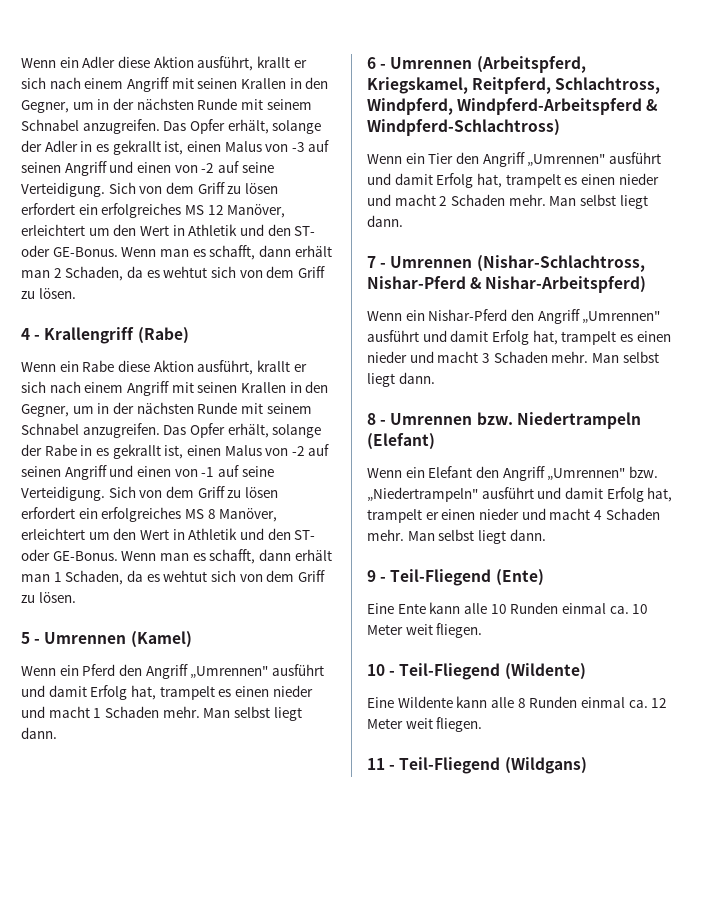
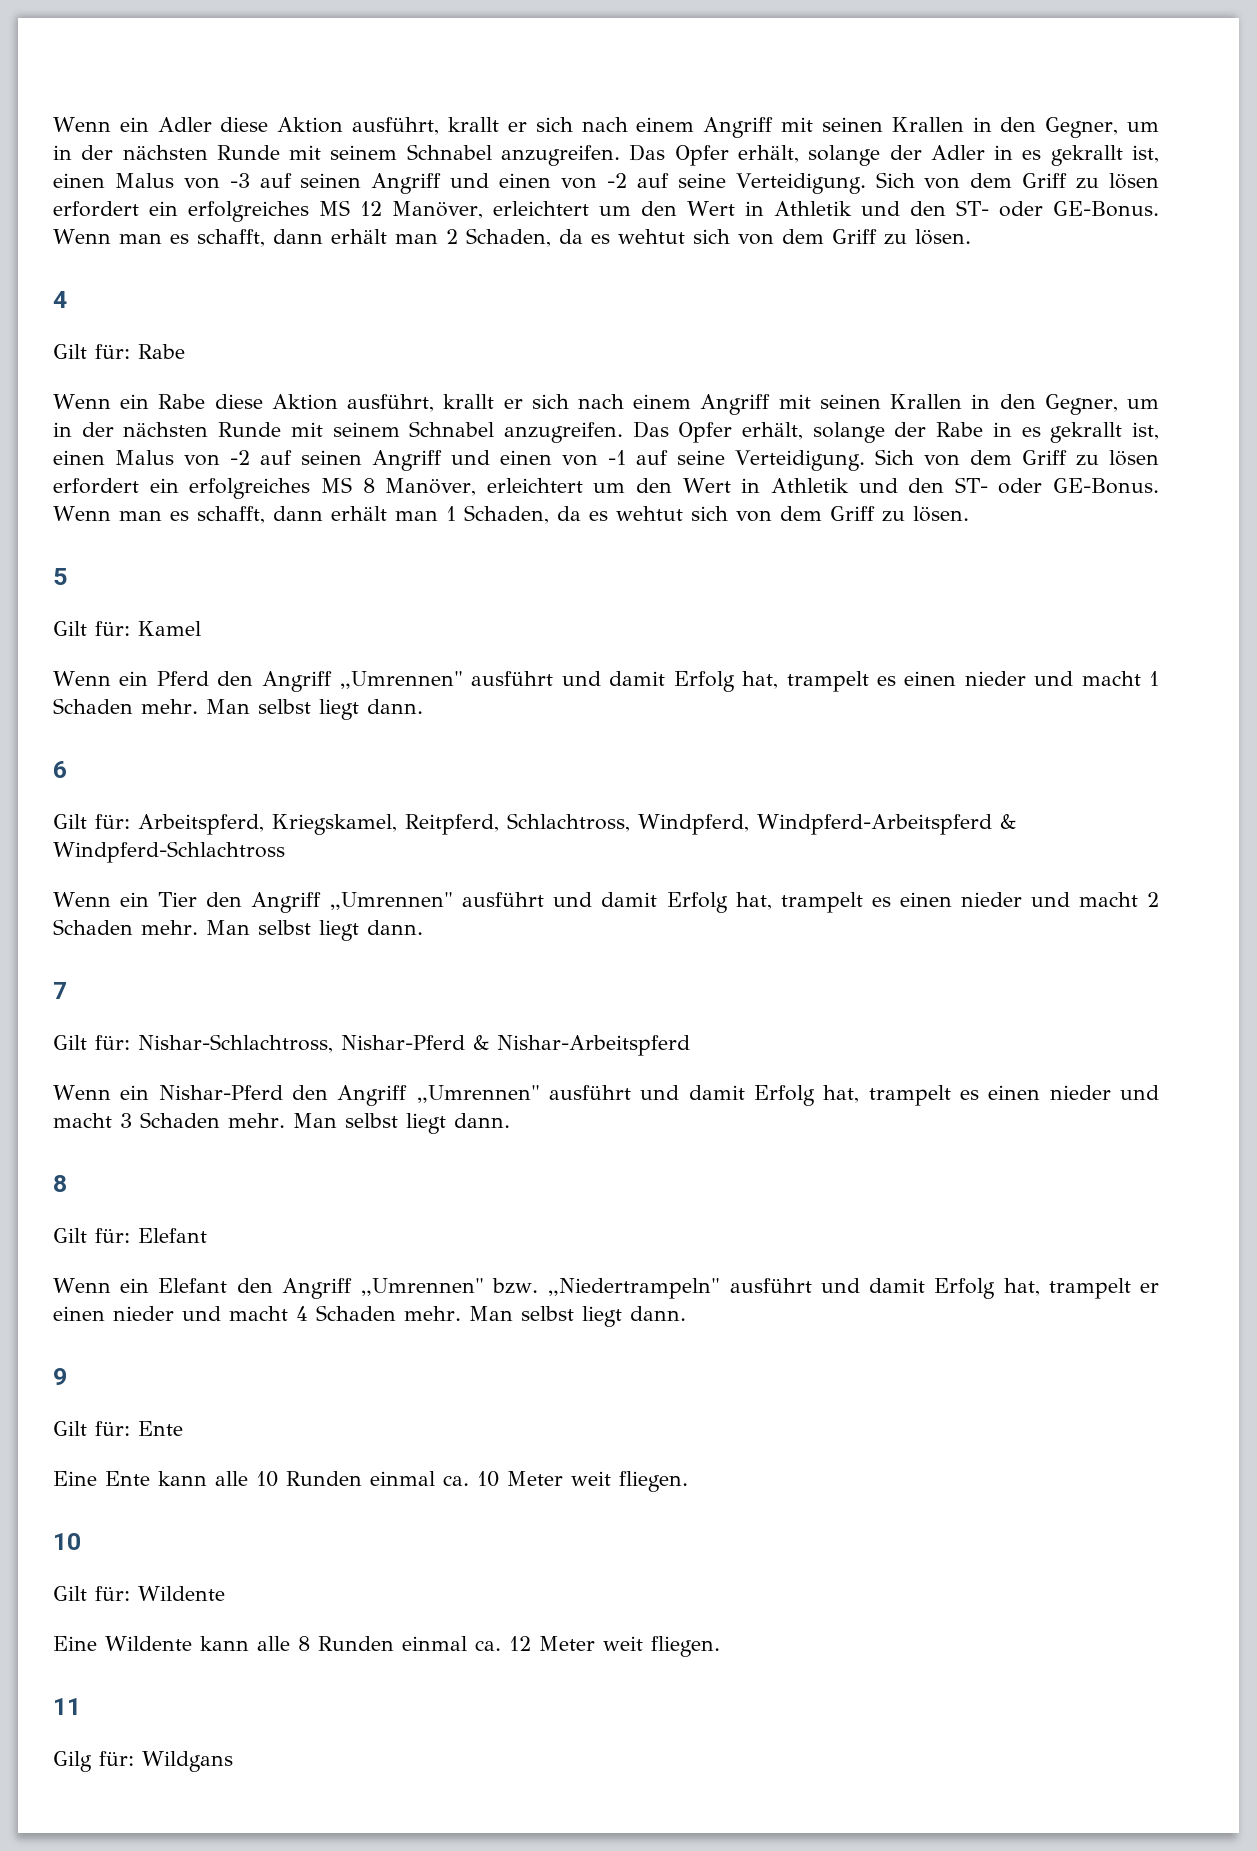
  Wenn man es schafft, dann erhält man 2 Schaden, da es wehtut sich von dem Griff zu lösen.
- 4 - Krallengriff (Rabe)
+ 4
+ Gilt für: Rabe
- 5 - Umrennen (Kamel)
+ 5
+ Gilt für: Kamel
- 6 - Umrennen (Arbeitspferd, Kriegskamel, Reitpferd, Schlachtross, Windpferd, Windpferd-Arbeitspferd & Windpferd-Schlachtross)
+ 6
+ Gilt für: Arbeitspferd, Kriegskamel, Reitpferd, Schlachtross, Windpferd, Windpferd-Arbeitspferd & Windpferd-Schlachtross
- 7 - Umrennen (Nishar-Schlachtross, Nishar-Pferd & Nishar-Arbeitspferd)
+ 7
+ Gilt für: Nishar-Schlachtross, Nishar-Pferd & Nishar-Arbeitspferd
  Wenn ein Nishar-Pferd den Angriff „Umrennen" ausführt und damit Erfolg hat, trampelt es einen nieder und macht 3 Schaden mehr. Man selbst liegt dann.
- 8 - Umrennen bzw. Niedertrampeln (Elefant)
+ 8
+ Gilt für: Elefant
- 9 - Teil-Fliegend (Ente)
+ 9
+ Gilt für: Ente
  Eine Ente kann alle 10 Runden einmal ca. 10 Meter weit fliegen.
- 10 - Teil-Fliegend (Wildente)
+ 10
+ Gilt für: Wildente
- 11 - Teil-Fliegend (Wildgans)
+ 11
+ Gilg für: Wildgans

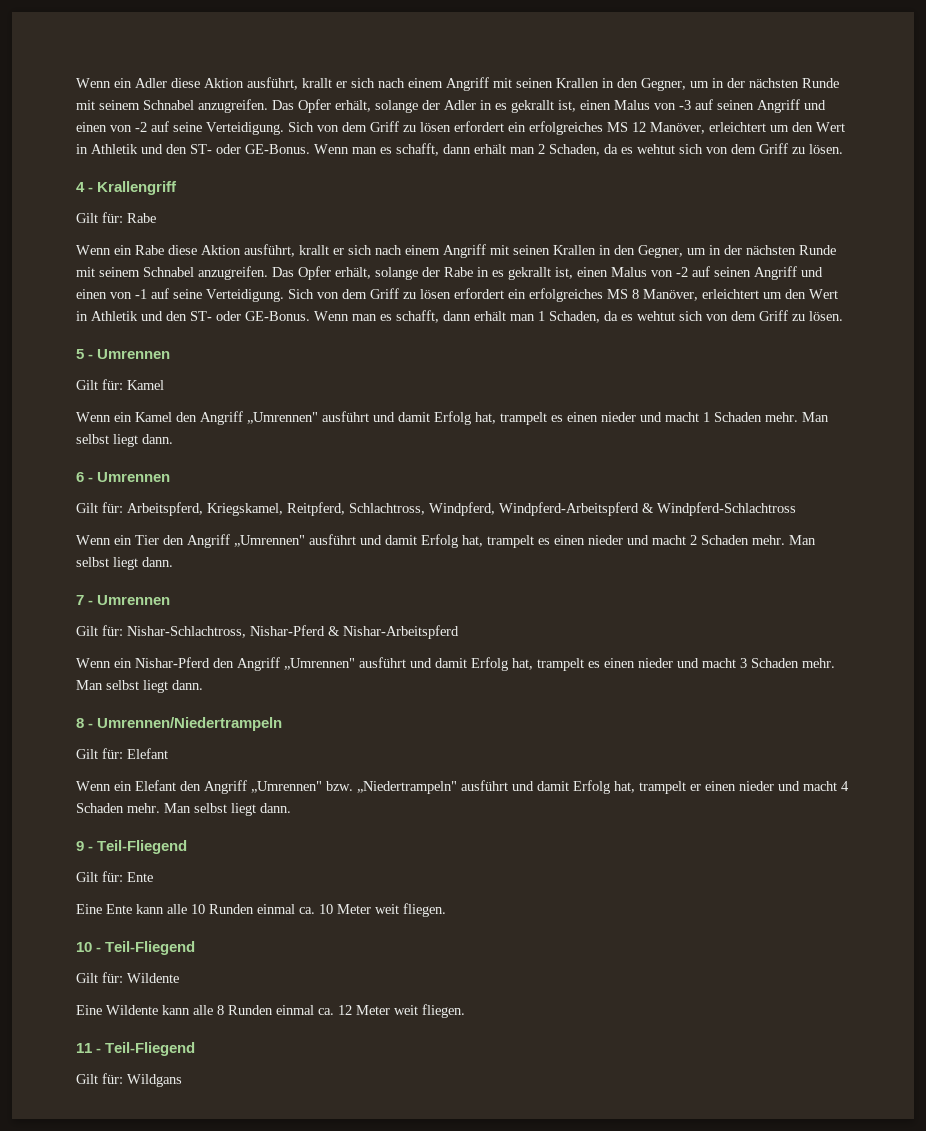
  Wenn man es schafft, dann erhält man 2 Schaden, da es wehtut sich von dem Griff zu lösen.
- 4
+ 4 - Krallengriff
- 5
+ 5 - Umrennen
- Wenn ein Pferd den Angriff „Umrennen" ausführt und damit Erfolg hat, trampelt es einen nieder und macht 1 Schaden mehr.
+ Wenn ein Kamel den Angriff „Umrennen" ausführt und damit Erfolg hat, trampelt es einen nieder und macht 1 Schaden mehr.
- 6
+ 6 - Umrennen
- 7
+ 7 - Umrennen
  Wenn ein Nishar-Pferd den Angriff „Umrennen" ausführt und damit Erfolg hat, trampelt es einen nieder und macht 3 Schaden mehr. Man selbst liegt dann.
- 8
+ 8 - Umrennen/Niedertrampeln
- 9
+ 9 - Teil-Fliegend
  Eine Ente kann alle 10 Runden einmal ca. 10 Meter weit fliegen.
- 10
+ 10 - Teil-Fliegend
- 11
- Gilg für: Wildgans
+ 11 - Teil-Fliegend
+ Gilt für: Wildgans

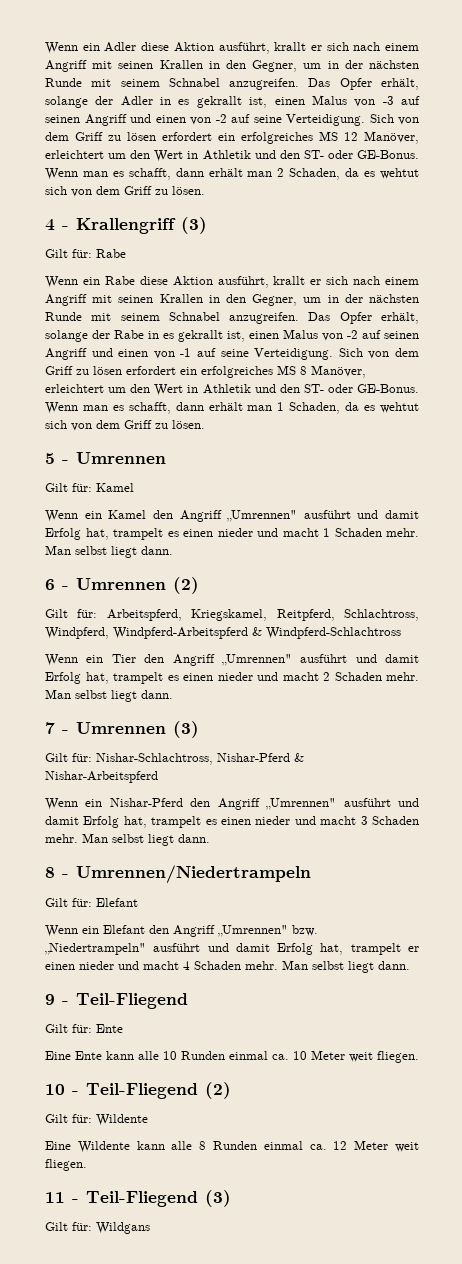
- 4 - Krallengriff
+ 4 - Krallengriff (3)
- 6 - Umrennen
+ 6 - Umrennen (2)
- 7 - Umrennen
+ 7 - Umrennen (3)
- 10 - Teil-Fliegend
+ 10 - Teil-Fliegend (2)
- 11 - Teil-Fliegend
+ 11 - Teil-Fliegend (3)

